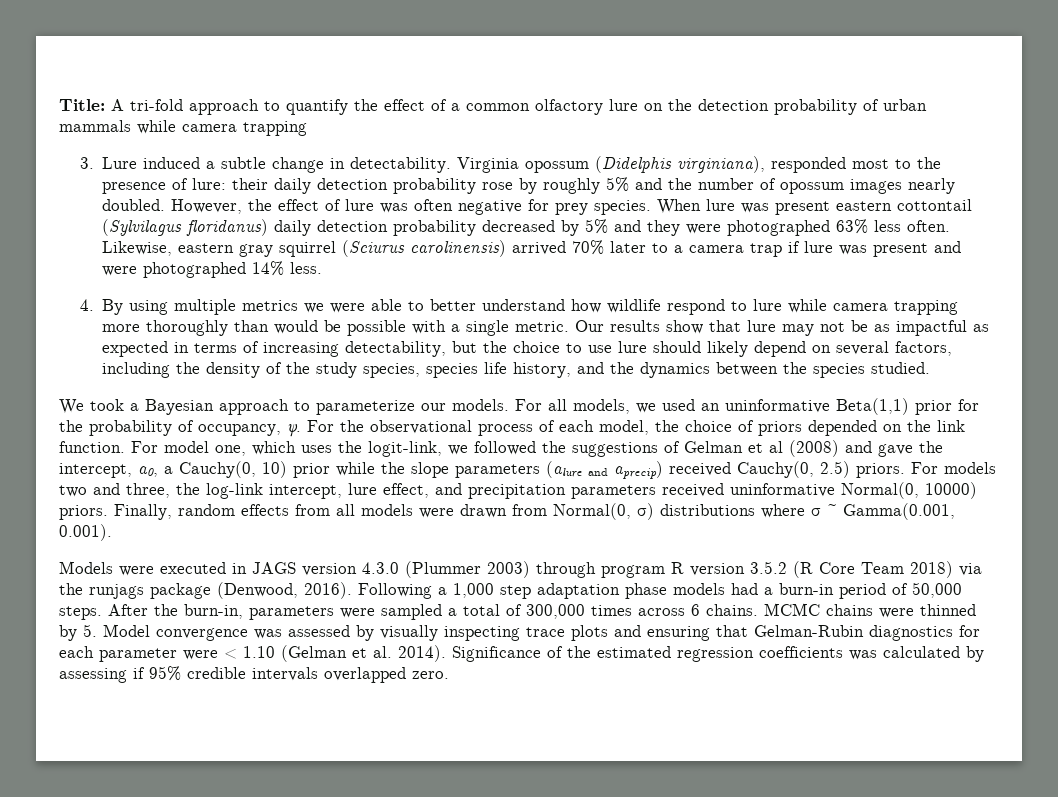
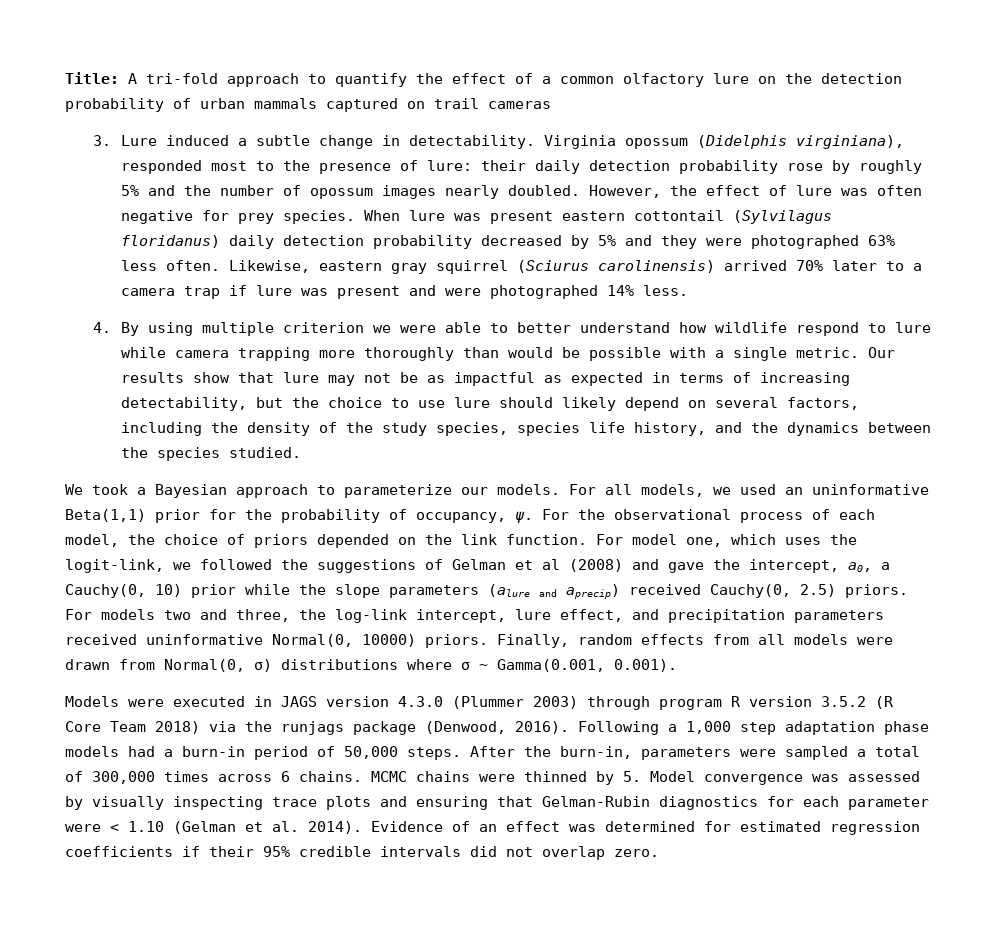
- Title: A tri-fold approach to quantify the effect of a common olfactory lure on the detection probability of urban mammals while camera trapping
+ Title: A tri-fold approach to quantify the effect of a common olfactory lure on the detection probability of urban mammals captured on trail cameras
- 4. By using multiple metrics we were able to better understand how wildlife respond to lure while camera trapping more thoroughly than would be possible with a single metric.
+ 4. By using multiple criterion we were able to better understand how wildlife respond to lure while camera trapping more thoroughly than would be possible with a single metric.
- Significance of the estimated regression coefficients was calculated by assessing if 95% credible intervals overlapped zero.
+ Evidence of an effect was determined for estimated regression coefficients if their 95% credible intervals did not overlap zero.

